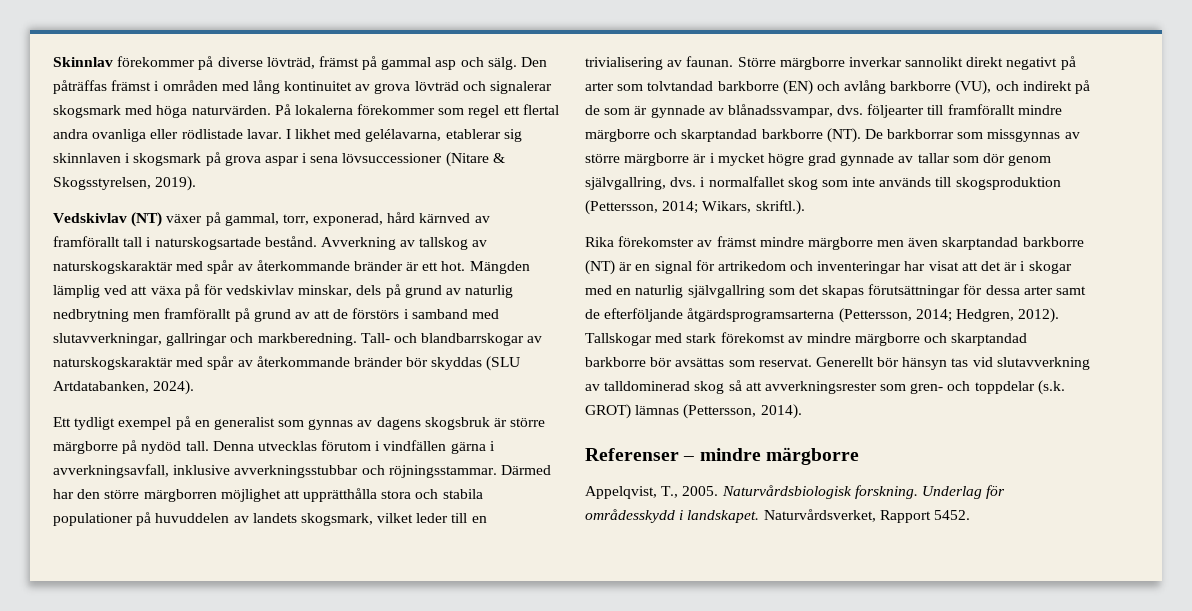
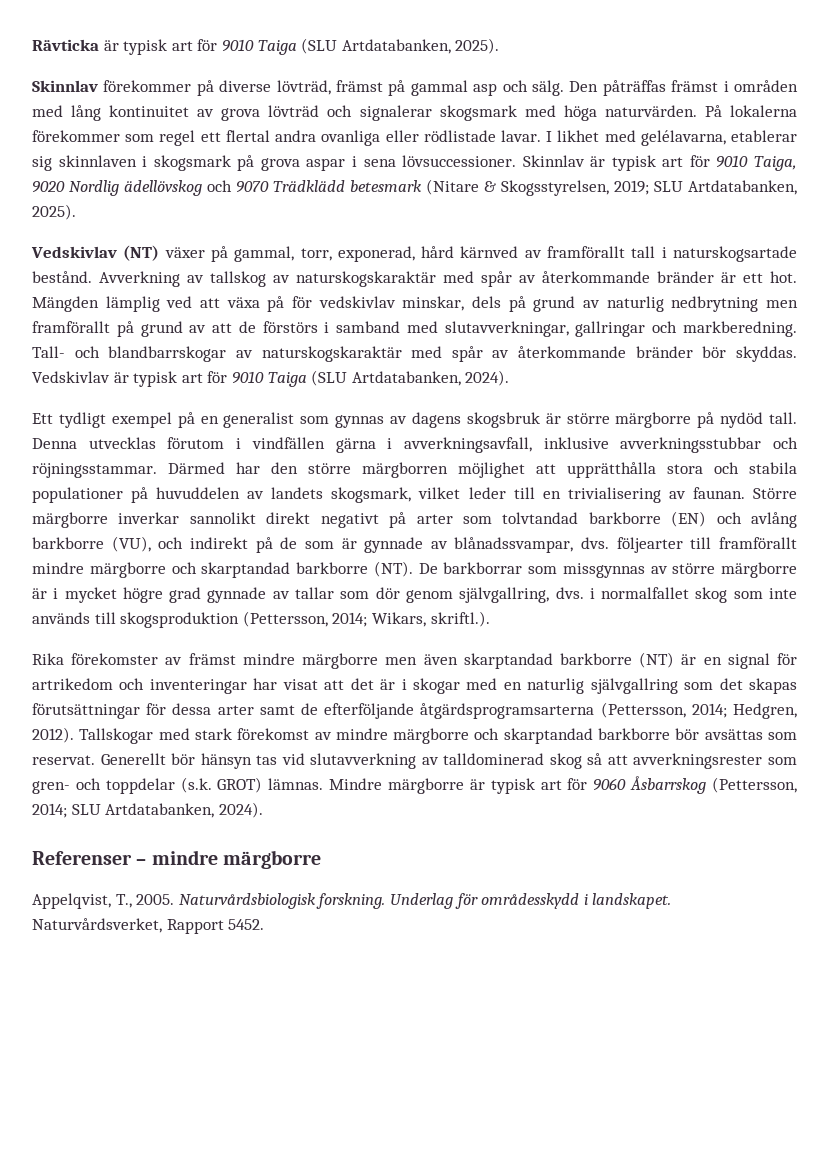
+ Rävticka är typisk art för 9010 Taiga (SLU Artdatabanken, 2025).
- I likhet med gelélavarna, etablerar sig skinnlaven i skogsmark på grova aspar i sena lövsuccessioner (Nitare & Skogsstyrelsen, 2019).
+ I likhet med gelélavarna, etablerar sig skinnlaven i skogsmark på grova aspar i sena lövsuccessioner. Skinnlav är typisk art för 9010 Taiga, 9020 Nordlig ädellövskog och 9070 Trädklädd betesmark (Nitare & Skogsstyrelsen, 2019; SLU Artdatabanken, 2025).
- Tall- och blandbarrskogar av naturskogskaraktär med spår av återkommande bränder bör skyddas (SLU Artdatabanken, 2024).
+ Tall- och blandbarrskogar av naturskogskaraktär med spår av återkommande bränder bör skyddas. Vedskivlav är typisk art för 9010 Taiga (SLU Artdatabanken, 2024).
- Generellt bör hänsyn tas vid slutavverkning av talldominerad skog så att avverkningsrester som gren- och toppdelar (s.k. GROT) lämnas (Pettersson, 2014).
+ Generellt bör hänsyn tas vid slutavverkning av talldominerad skog så att avverkningsrester som gren- och toppdelar (s.k. GROT) lämnas. Mindre märgborre är typisk art för 9060 Åsbarrskog (Pettersson, 2014; SLU Artdatabanken, 2024).

